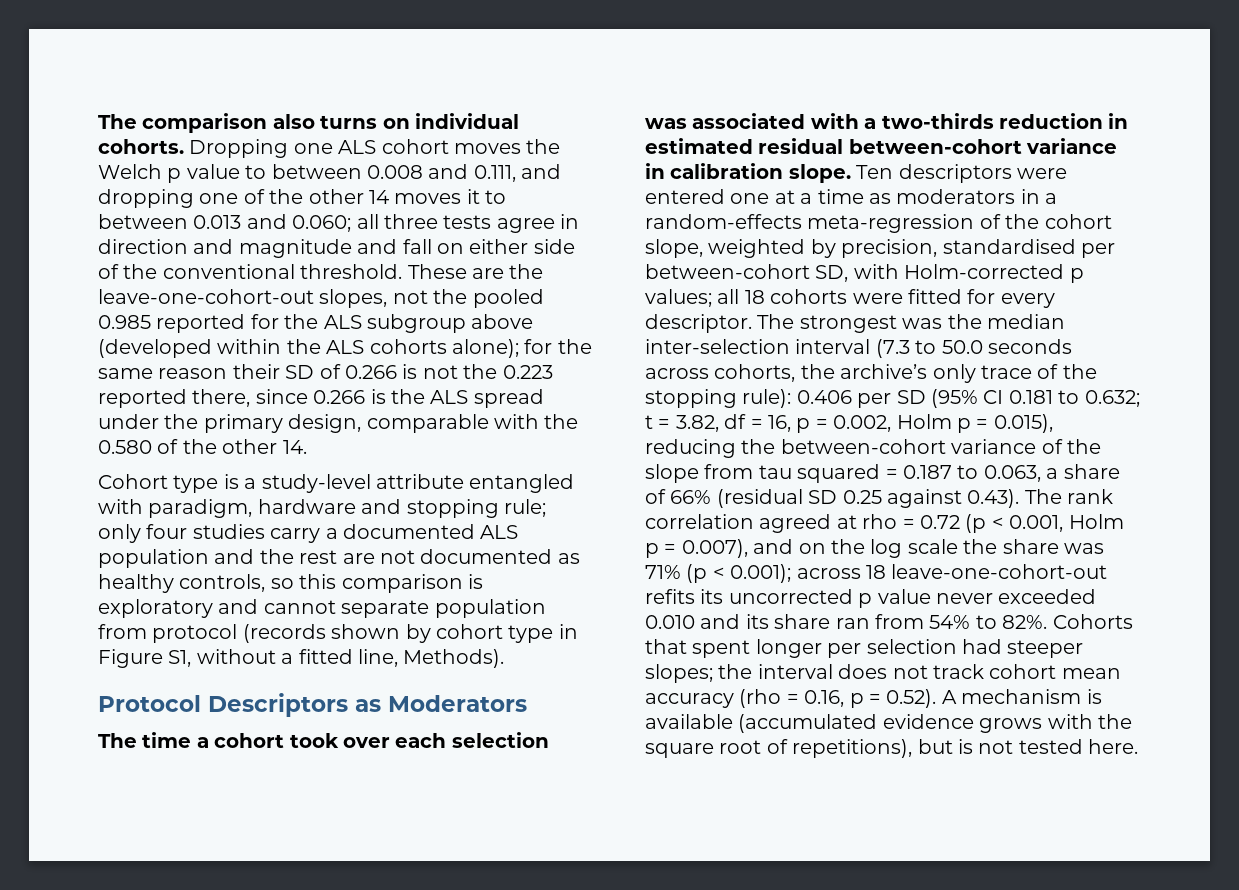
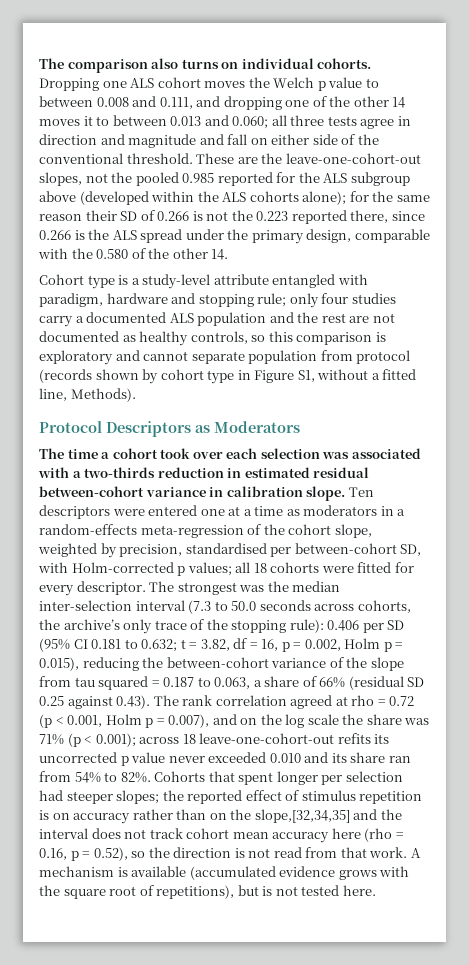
- Cohorts that spent longer per selection had steeper slopes; the interval does not track cohort mean accuracy (rho = 0.16, p = 0.52). A mechanism is available (accumulated evidence grows with the square root of repetitions), but is not tested here.
+ Cohorts that spent longer per selection had steeper slopes; the reported effect of stimulus repetition is on accuracy rather than on the slope,[32,34,35] and the interval does not track cohort mean accuracy here (rho = 0.16, p = 0.52), so the direction is not read from that work. A mechanism is available (accumulated evidence grows with the square root of repetitions), but is not tested here.

